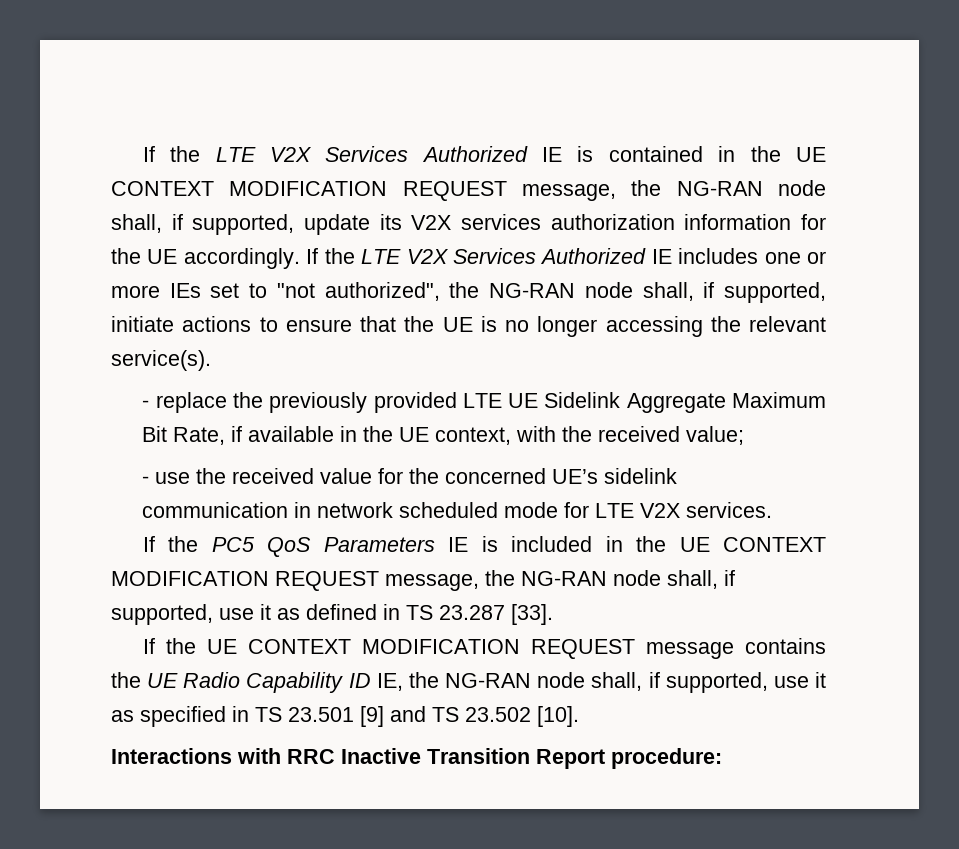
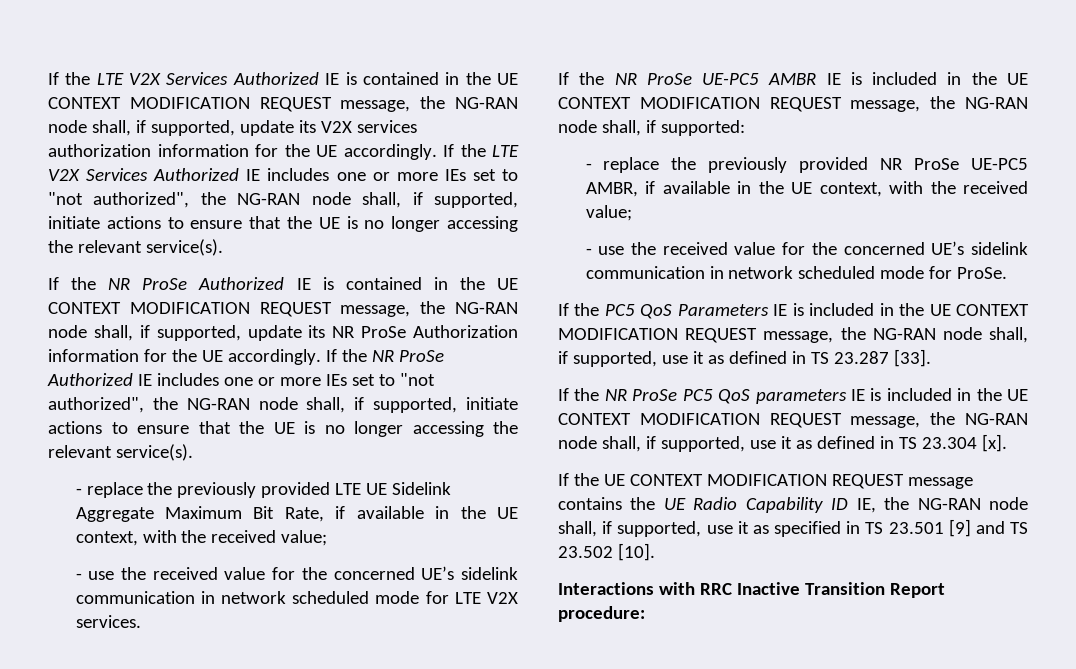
+ If the NR ProSe Authorized IE is contained in the UE CONTEXT MODIFICATION REQUEST message, the NG-RAN node shall, if supported, update its NR ProSe Authorization information for the UE accordingly. If the NR ProSe Authorized IE includes one or more IEs set to "not authorized", the NG-RAN node shall, if supported, initiate actions to ensure that the UE is no longer accessing the relevant service(s).
+ If the NR ProSe UE-PC5 AMBR IE is included in the UE CONTEXT MODIFICATION REQUEST message, the NG-RAN node shall, if supported:
+ - replace the previously provided NR ProSe UE-PC5 AMBR, if available in the UE context, with the received value;
+ - use the received value for the concerned UE’s sidelink communication in network scheduled mode for ProSe.
+ If the NR ProSe PC5 QoS parameters IE is included in the UE CONTEXT MODIFICATION REQUEST message, the NG-RAN node shall, if supported, use it as defined in TS 23.304 [x].

